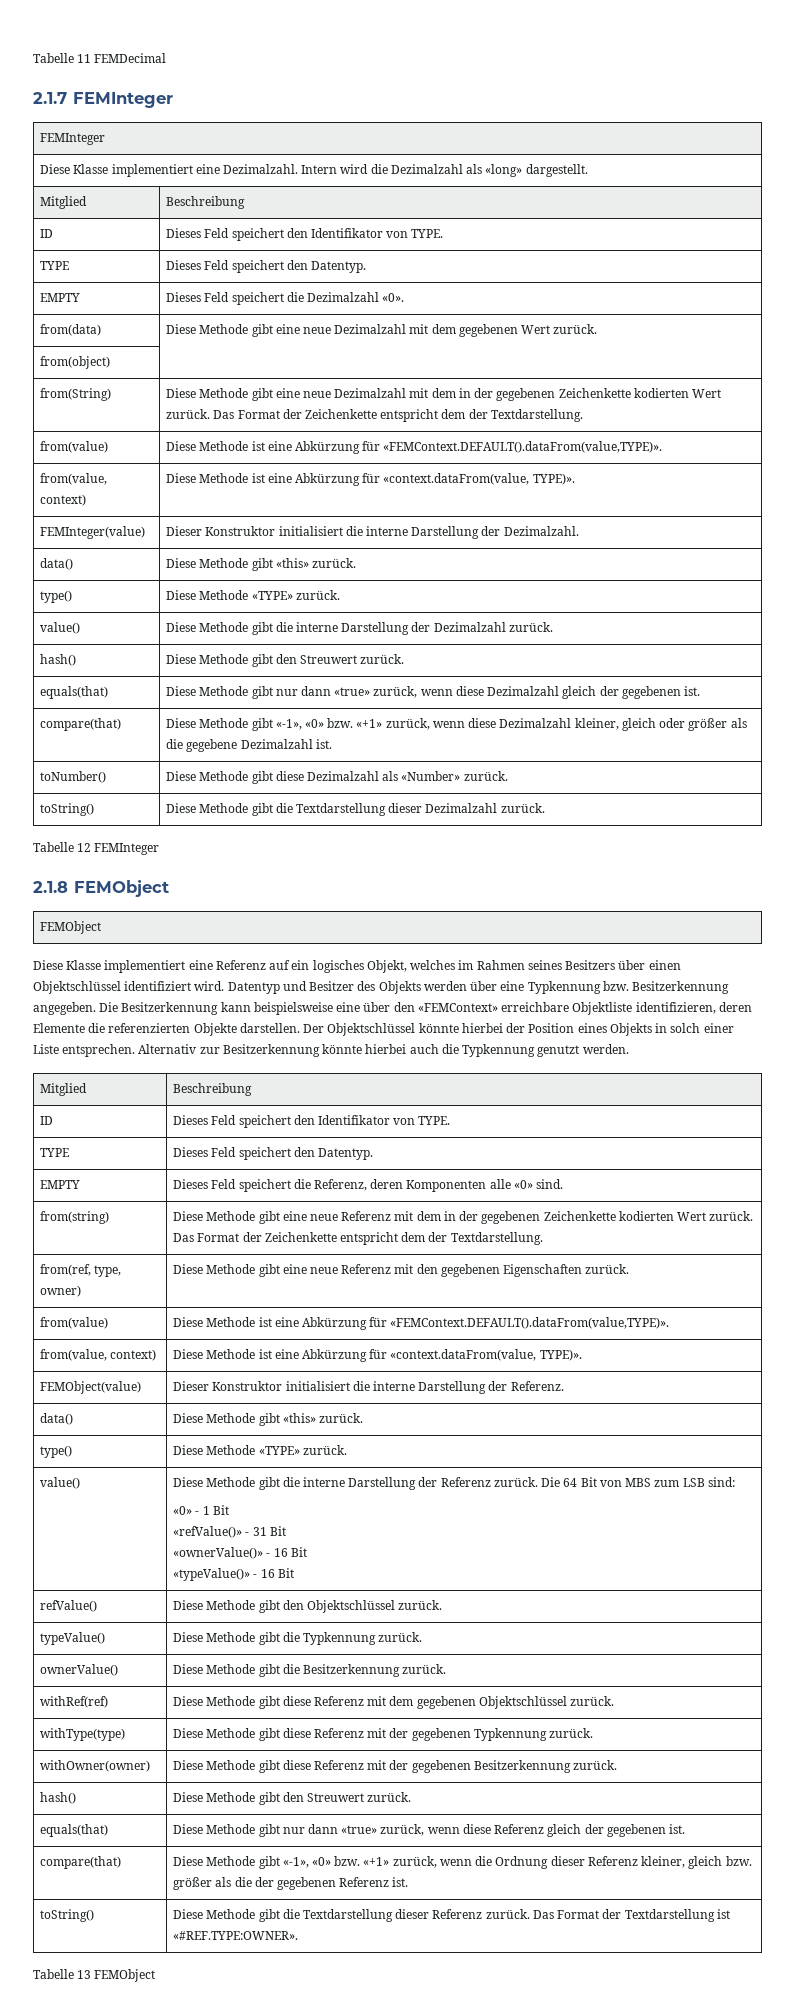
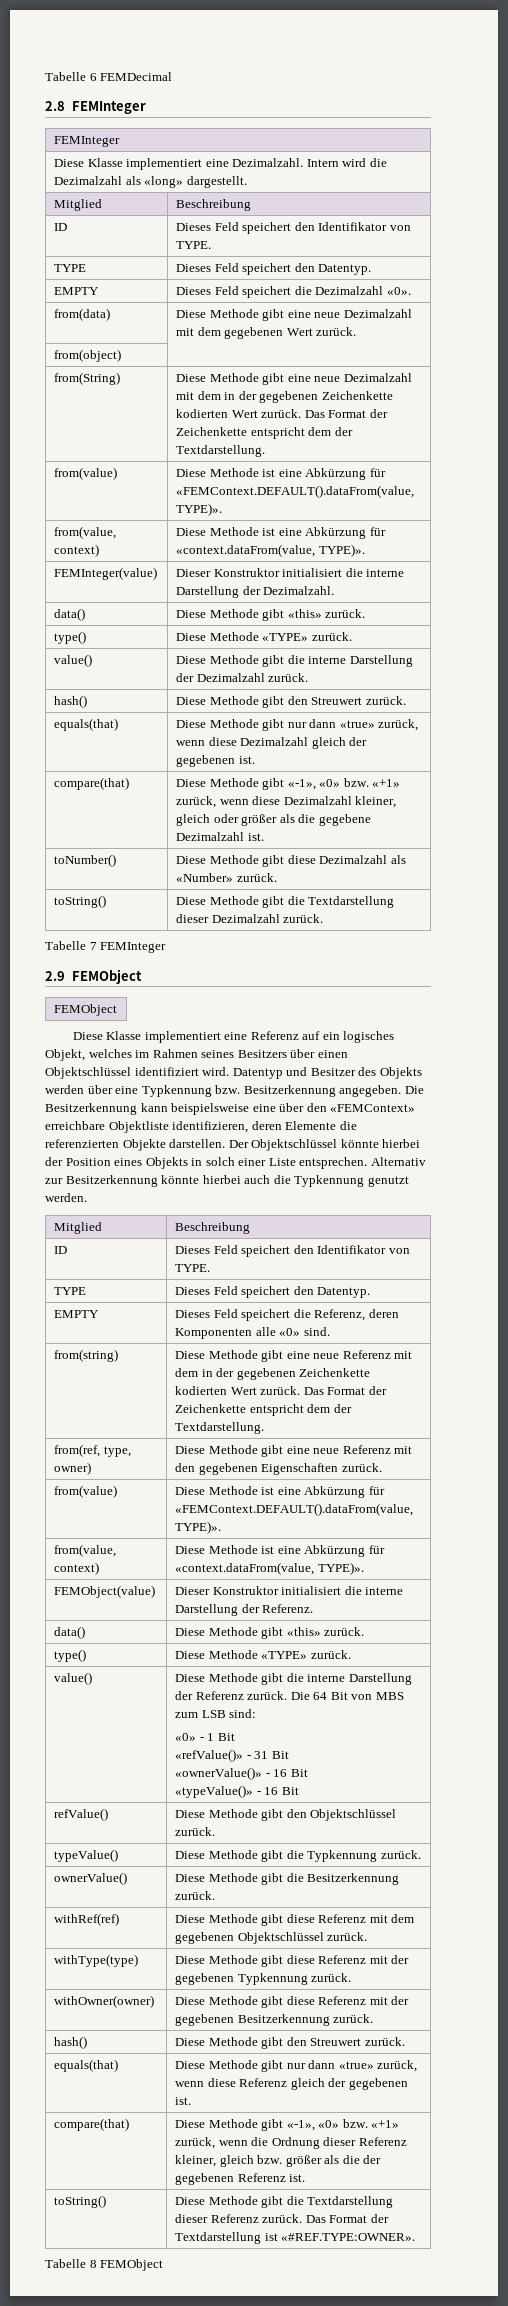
- Tabelle 11 FEMDecimal
+ Tabelle 6 FEMDecimal
- 2.1.7 FEMInteger
+ 2.8 FEMInteger
- Tabelle 12 FEMInteger
- 2.1.8 FEMObject
+ Tabelle 7 FEMInteger
+ 2.9 FEMObject
- Tabelle 13 FEMObject
+ Tabelle 8 FEMObject

